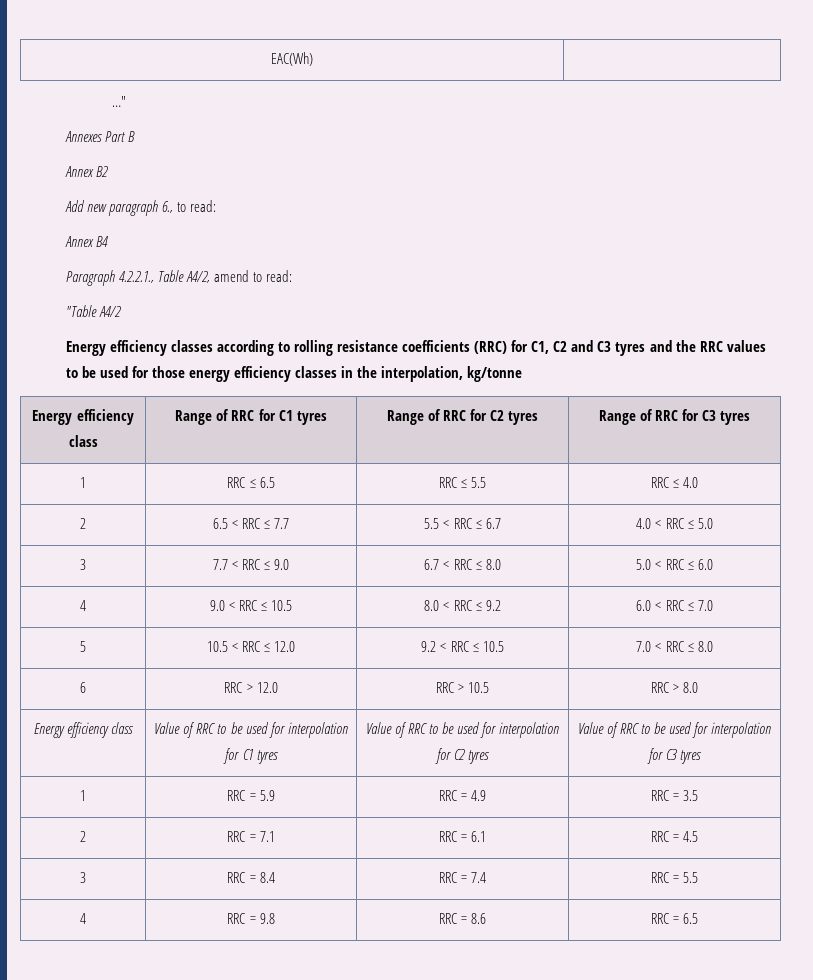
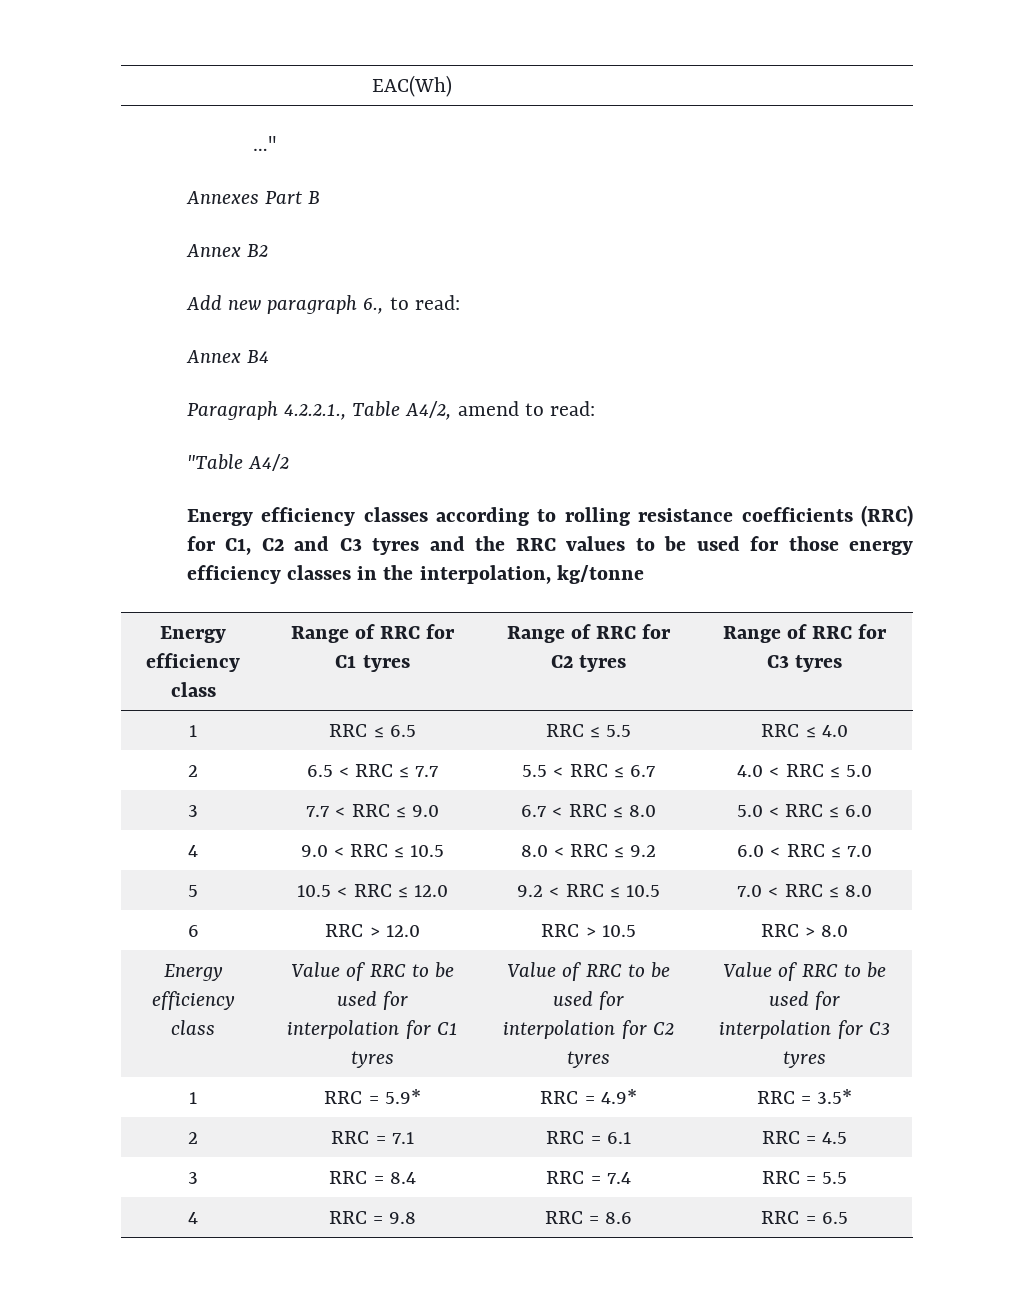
- 1 | RRC = 5.9 | RRC = 4.9 | RRC = 3.5
+ 1 | RRC = 5.9* | RRC = 4.9* | RRC = 3.5*

